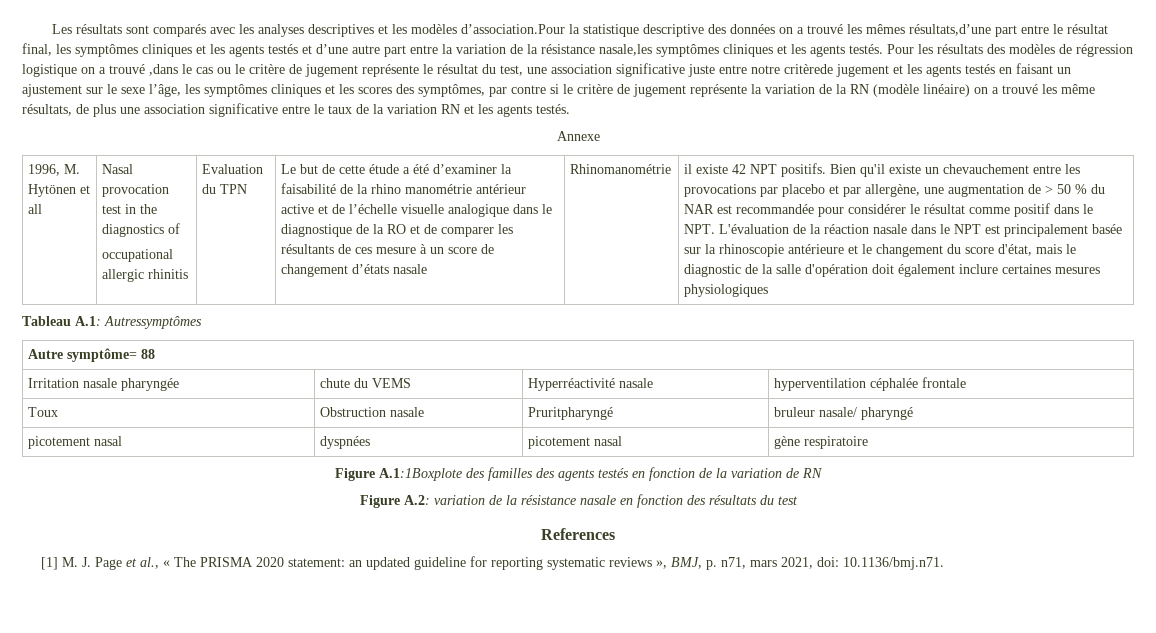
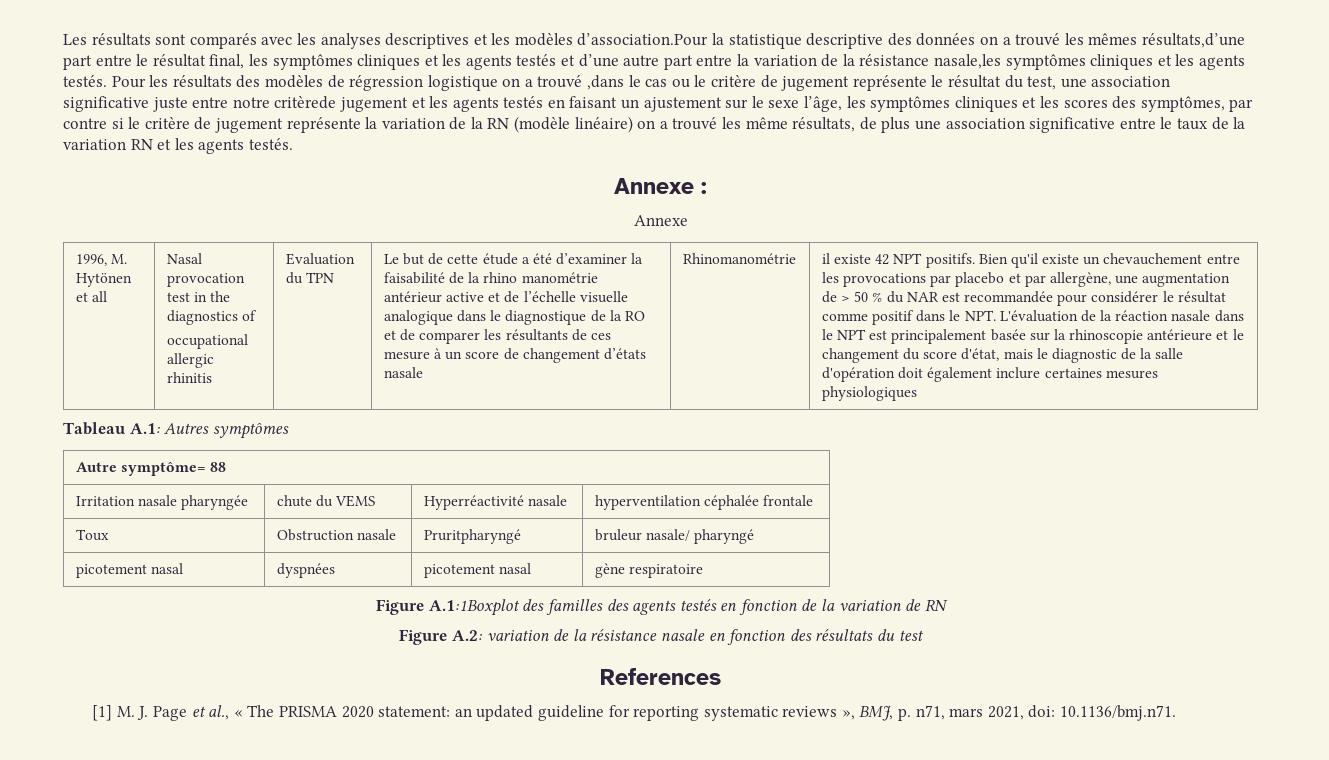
+ Annexe :
- Tableau A.1: Autressymptômes
+ Tableau A.1: Autres symptômes
- Figure A.1:1Boxplote des familles des agents testés en fonction de la variation de RN
+ Figure A.1:1Boxplot des familles des agents testés en fonction de la variation de RN

